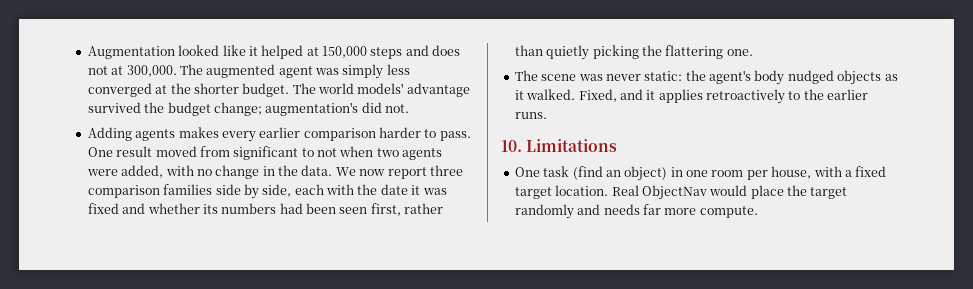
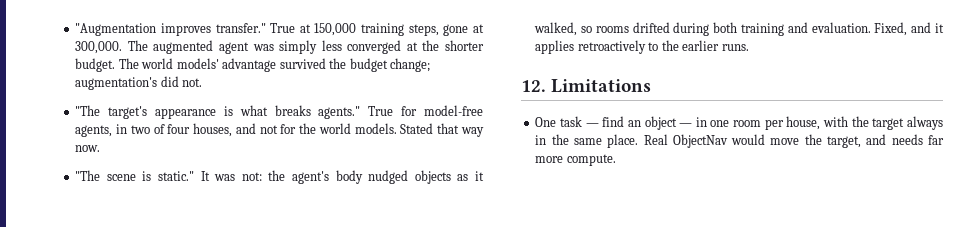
- Augmentation looked like it helped at 150,000 steps and does not at 300,000.
+ "Augmentation improves transfer." True at 150,000 training steps, gone at 300,000.
- Adding agents makes every earlier comparison harder to pass. One result moved from significant to not when two agents were added, with no change in the data. We now report three comparison families side by side, each with the date it was fixed and whether its numbers had been seen first, rather than quietly picking the flattering one.
- The scene was never static: the agent's body nudged objects as it walked.
+ "The target's appearance is what breaks agents." True for model-free agents, in two of four houses, and not for the world models. Stated that way now.
+ "The scene is static." It was not: the agent's body nudged objects as it walked, so rooms drifted during both training and evaluation.
- 10. Limitations
+ 12. Limitations
- One task (find an object) in one room per house, with a fixed target location. Real ObjectNav would place the target randomly and needs far more compute.
+ One task — find an object — in one room per house, with the target always in the same place. Real ObjectNav would move the target, and needs far more compute.

